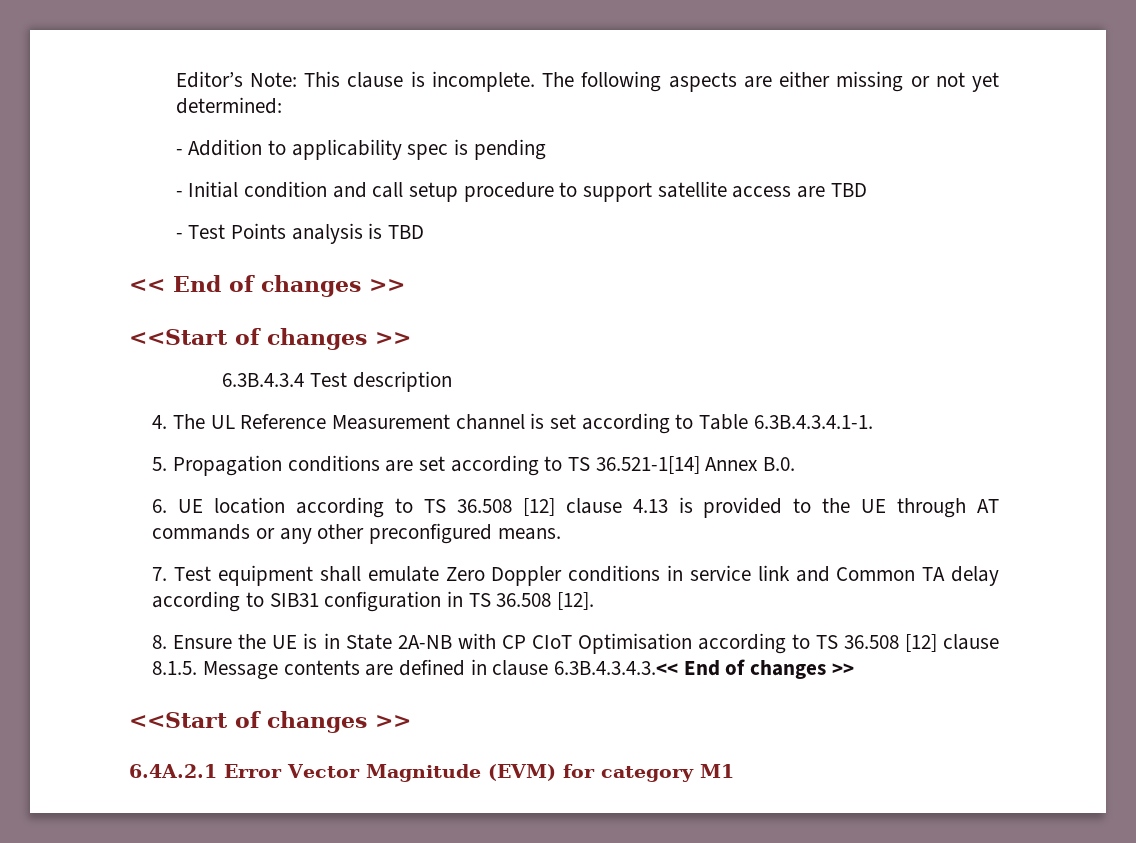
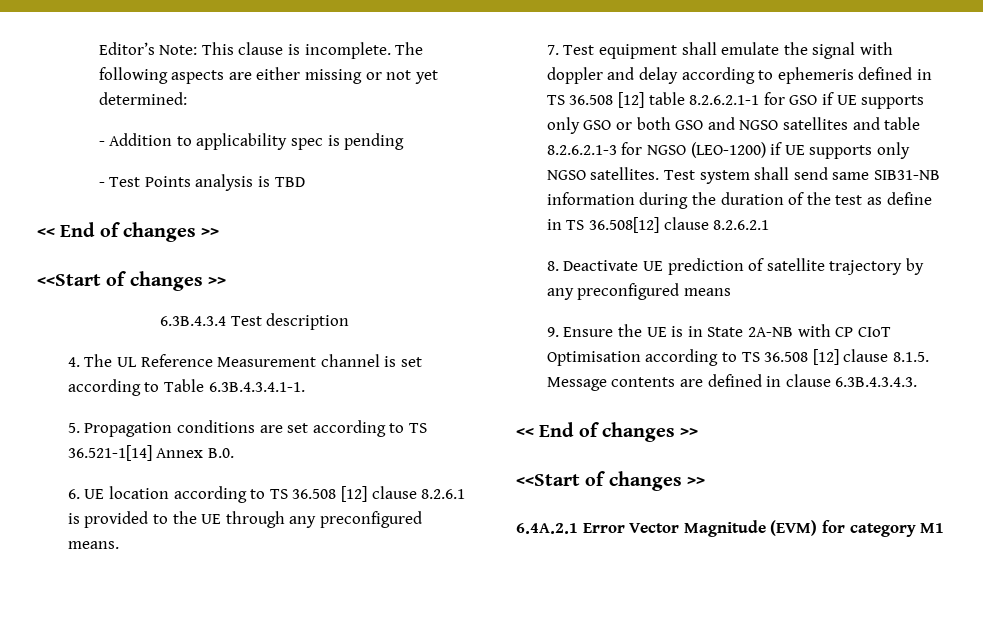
- - Initial condition and call setup procedure to support satellite access are TBD
- 6. UE location according to TS 36.508 [12] clause 4.13 is provided to the UE through AT commands or any other preconfigured means.
+ 6. UE location according to TS 36.508 [12] clause 8.2.6.1 is provided to the UE through any preconfigured means.
- 7. Test equipment shall emulate Zero Doppler conditions in service link and Common TA delay according to SIB31 configuration in TS 36.508 [12].
- 8. Ensure the UE is in State 2A-NB with CP CIoT Optimisation according to TS 36.508 [12] clause 8.1.5. Message contents are defined in clause 6.3B.4.3.4.3.<< End of changes >>
+ 7. Test equipment shall emulate the signal with doppler and delay according to ephemeris defined in TS 36.508 [12] table 8.2.6.2.1-1 for GSO if UE supports only GSO or both GSO and NGSO satellites and table 8.2.6.2.1-3 for NGSO (LEO-1200) if UE supports only NGSO satellites. Test system shall send same SIB31-NB information during the duration of the test as define in TS 36.508[12] clause 8.2.6.2.1
+ 8. Deactivate UE prediction of satellite trajectory by any preconfigured means
+ 9. Ensure the UE is in State 2A-NB with CP CIoT Optimisation according to TS 36.508 [12] clause 8.1.5. Message contents are defined in clause 6.3B.4.3.4.3.
+ << End of changes >>

